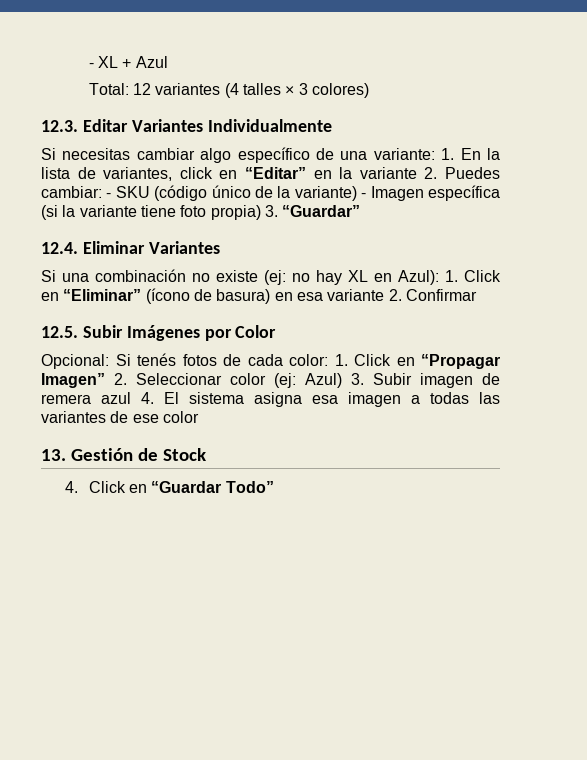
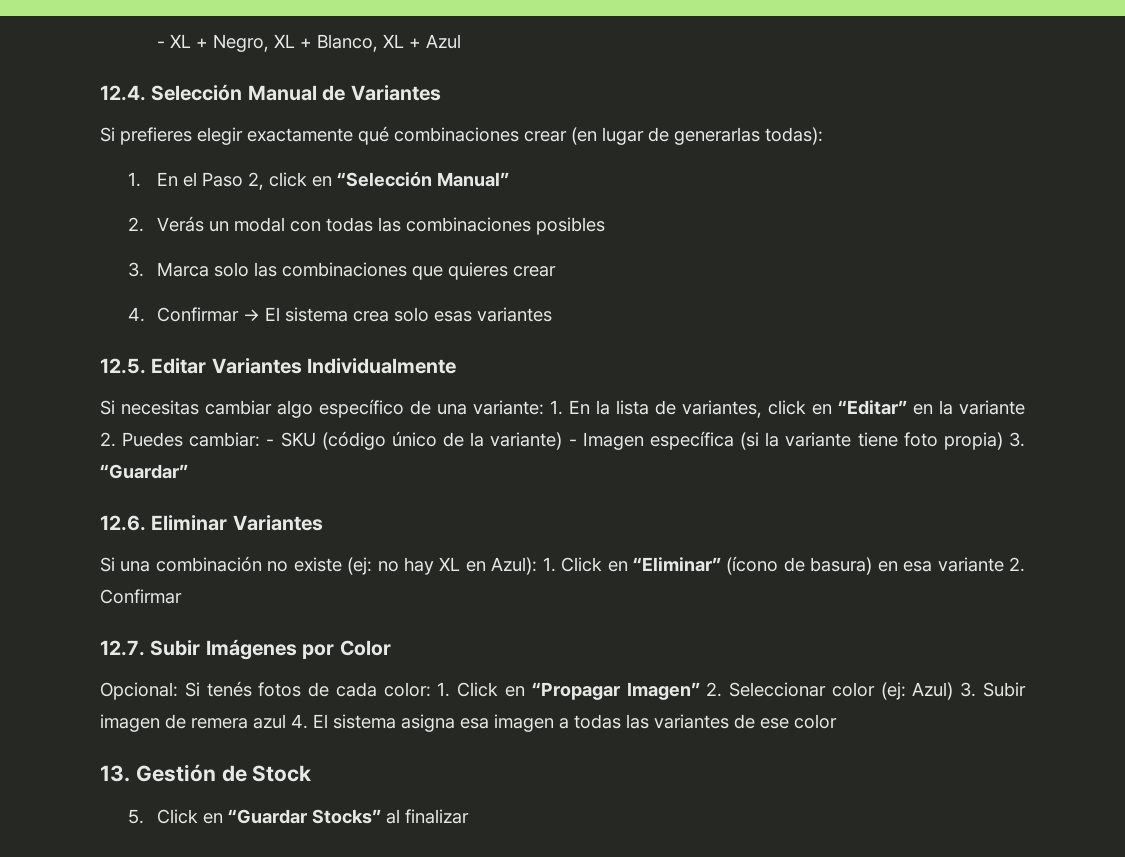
- - XL + Azul
- Total: 12 variantes (4 talles × 3 colores)
- 12.3. Editar Variantes Individualmente
+ - XL + Negro, XL + Blanco, XL + Azul
+ 12.4. Selección Manual de Variantes
+ Si prefieres elegir exactamente qué combinaciones crear (en lugar de generarlas todas):
+ 1. En el Paso 2, click en “Selección Manual”
+ 2. Verás un modal con todas las combinaciones posibles
+ 3. Marca solo las combinaciones que quieres crear
+ 4. Confirmar → El sistema crea solo esas variantes
+ 12.5. Editar Variantes Individualmente
- 12.4. Eliminar Variantes
+ 12.6. Eliminar Variantes
- 12.5. Subir Imágenes por Color
+ 12.7. Subir Imágenes por Color
- 4. Click en “Guardar Todo”
+ 5. Click en “Guardar Stocks” al finalizar

